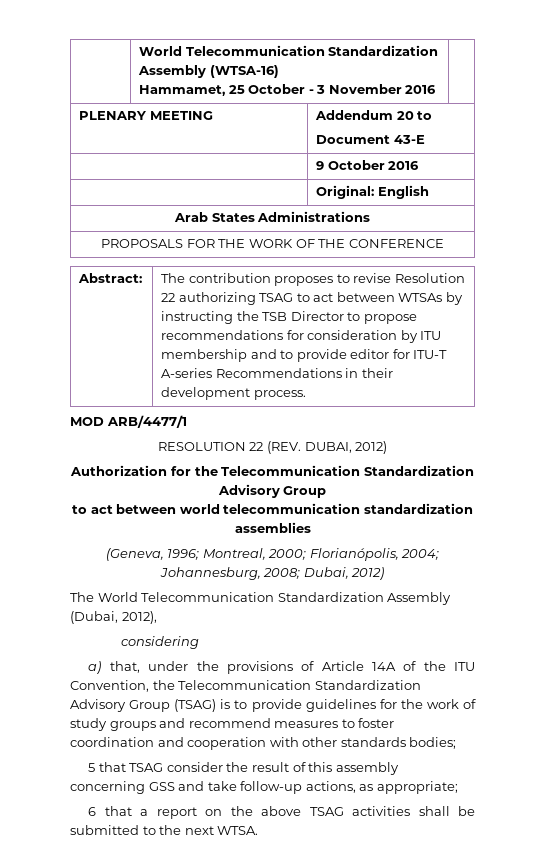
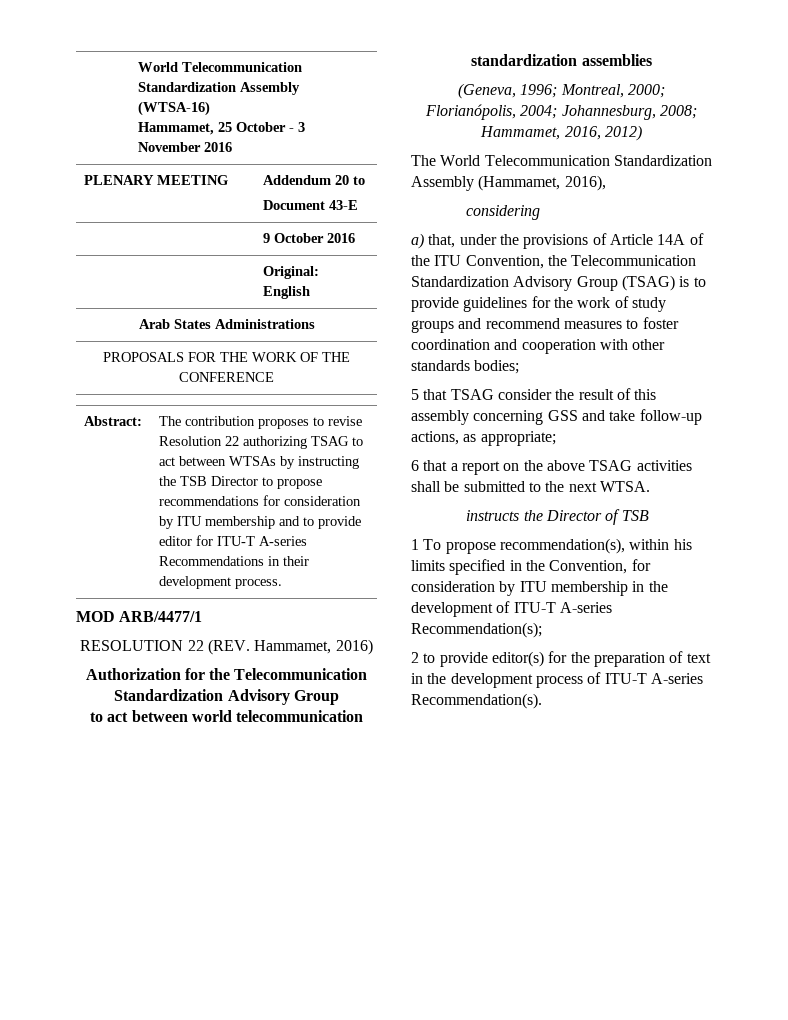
- RESOLUTION 22 (REV. DUBAI, 2012)
+ RESOLUTION 22 (REV. Hammamet, 2016)
- (Geneva, 1996; Montreal, 2000; Florianópolis, 2004; Johannesburg, 2008; Dubai, 2012)
+ (Geneva, 1996; Montreal, 2000; Florianópolis, 2004; Johannesburg, 2008; Hammamet, 2016, 2012)
- The World Telecommunication Standardization Assembly (Dubai, 2012),
+ The World Telecommunication Standardization Assembly (Hammamet, 2016),
+ instructs the Director of TSB
+ 1 To propose recommendation(s), within his limits specified in the Convention, for consideration by ITU membership in the development of ITU-T A-series Recommendation(s);
+ 2 to provide editor(s) for the preparation of text in the development process of ITU-T A-series Recommendation(s).

